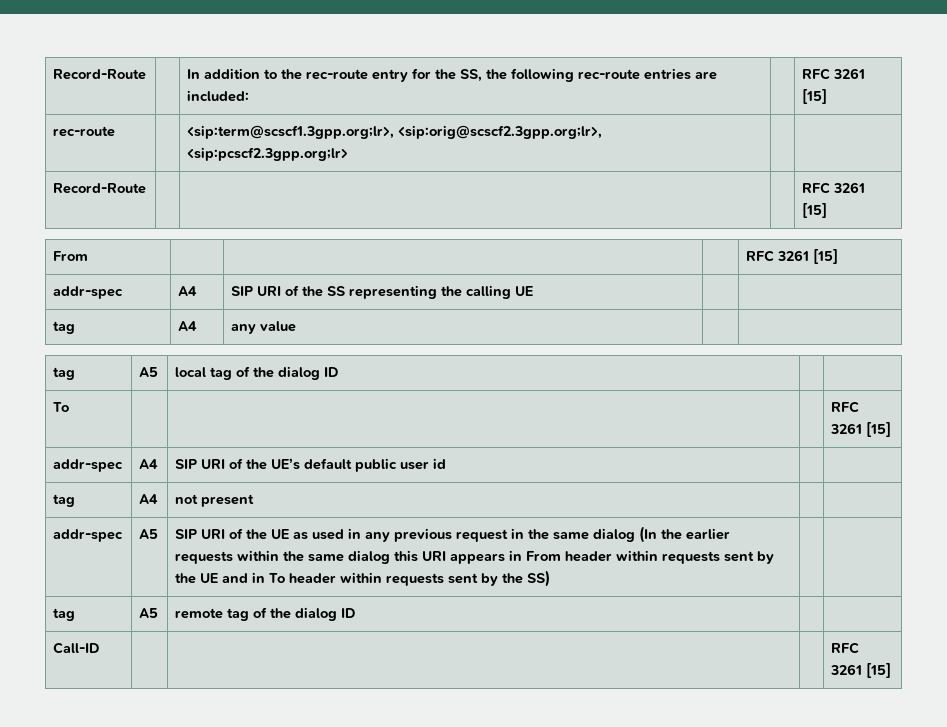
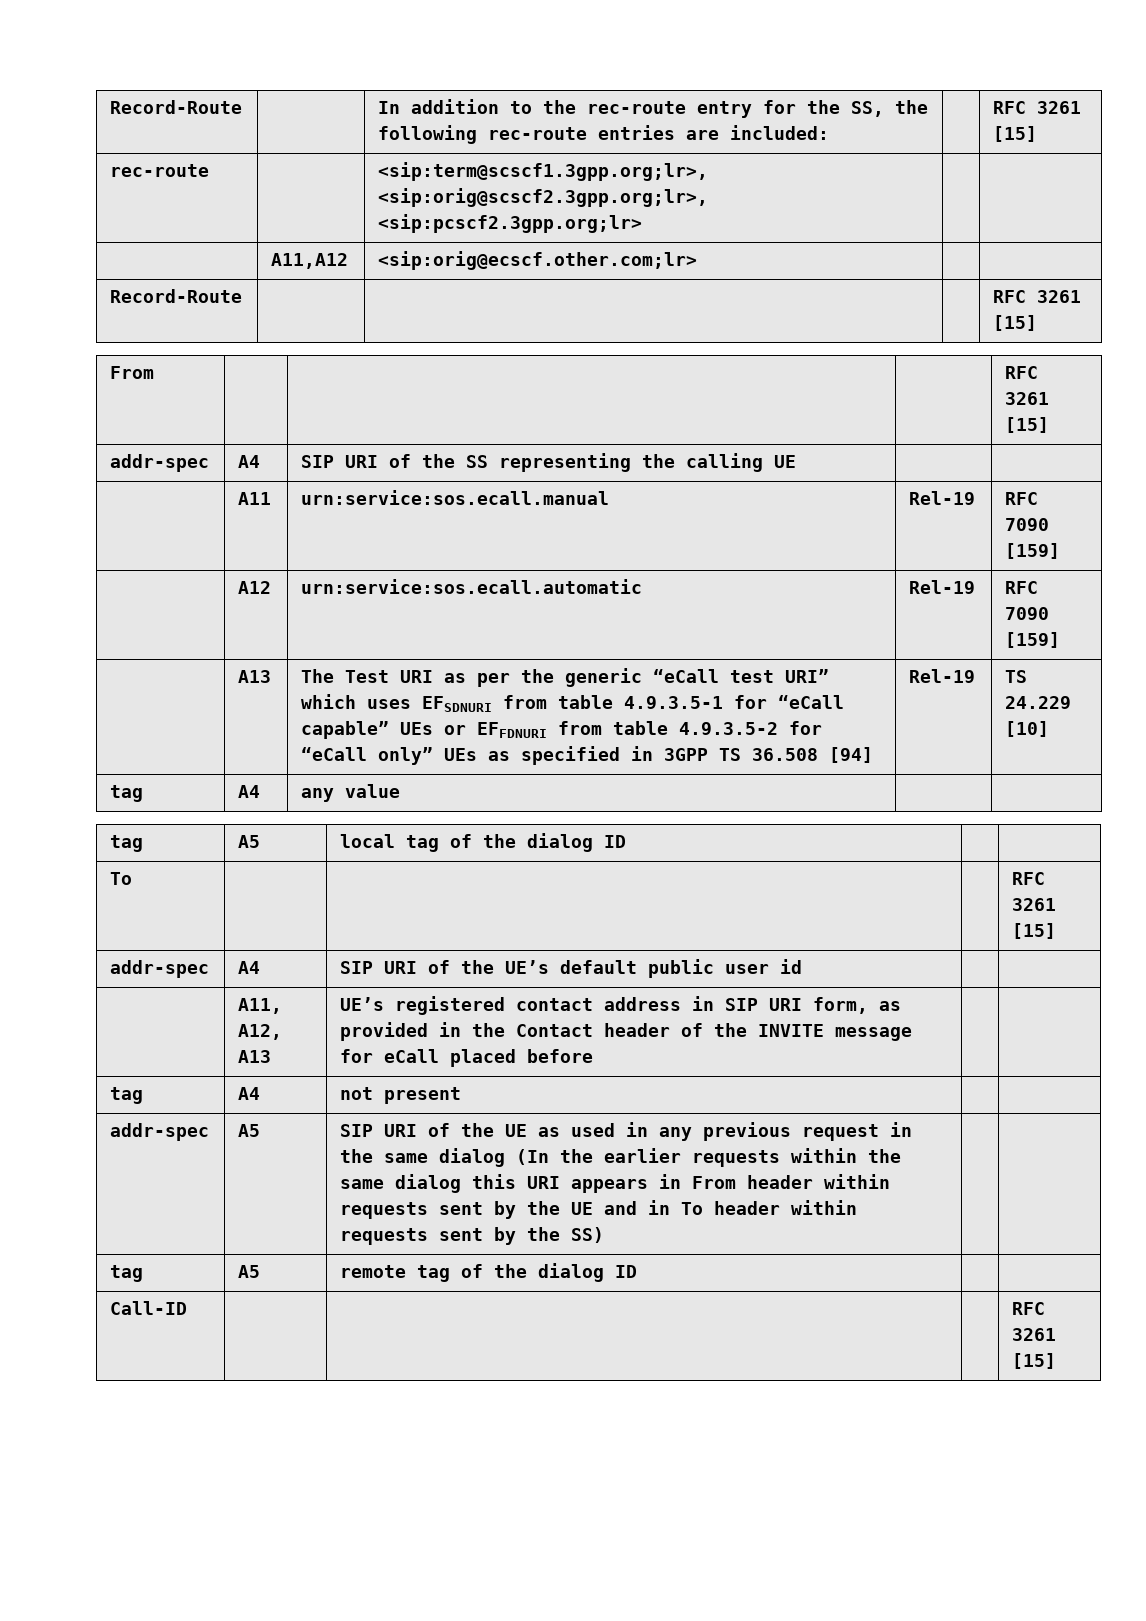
+ | A11,A12 | <sip:orig@ecscf.other.com;lr> | |
+ | A11 | urn:service:sos.ecall.manual | Rel-19 | RFC 7090 [159]
+ | A12 | urn:service:sos.ecall.automatic | Rel-19 | RFC 7090 [159]
+ | A13 | The Test URI as per the generic “eCall test URI” which uses EFSDNURI from table 4.9.3.5-1 for “eCall capable” UEs or EFFDNURI from table 4.9.3.5-2 for “eCall only” UEs as specified in 3GPP TS 36.508 [94] | Rel-19 | TS 24.229 [10]
+ | A11, A12, A13 | UE’s registered contact address in SIP URI form, as provided in the Contact header of the INVITE message for eCall placed before | |

